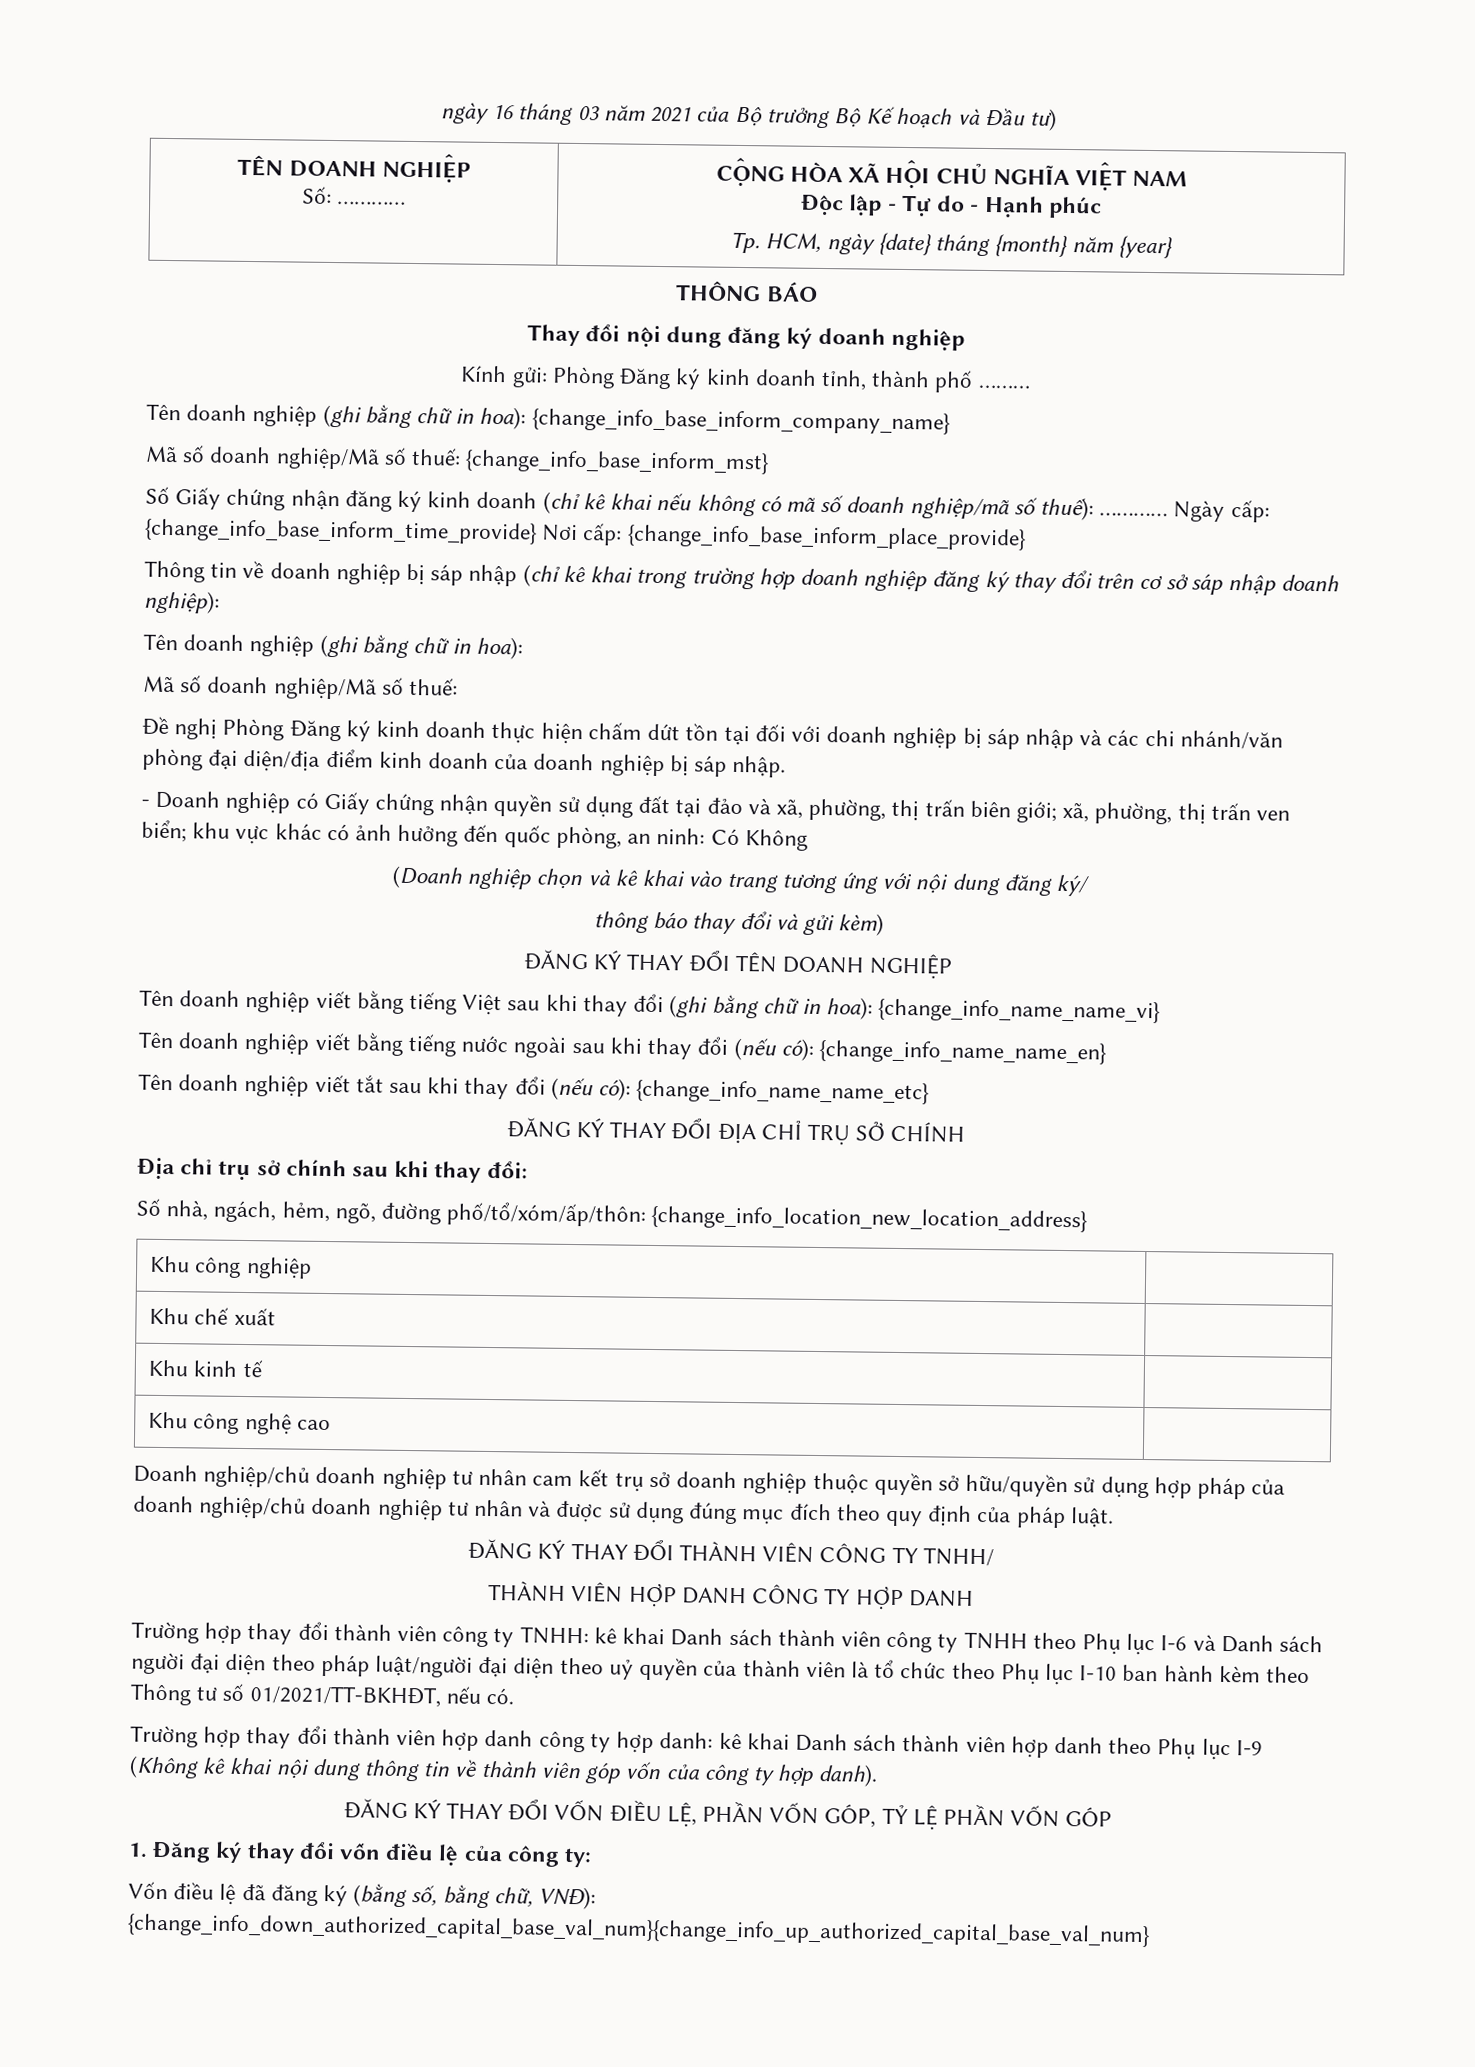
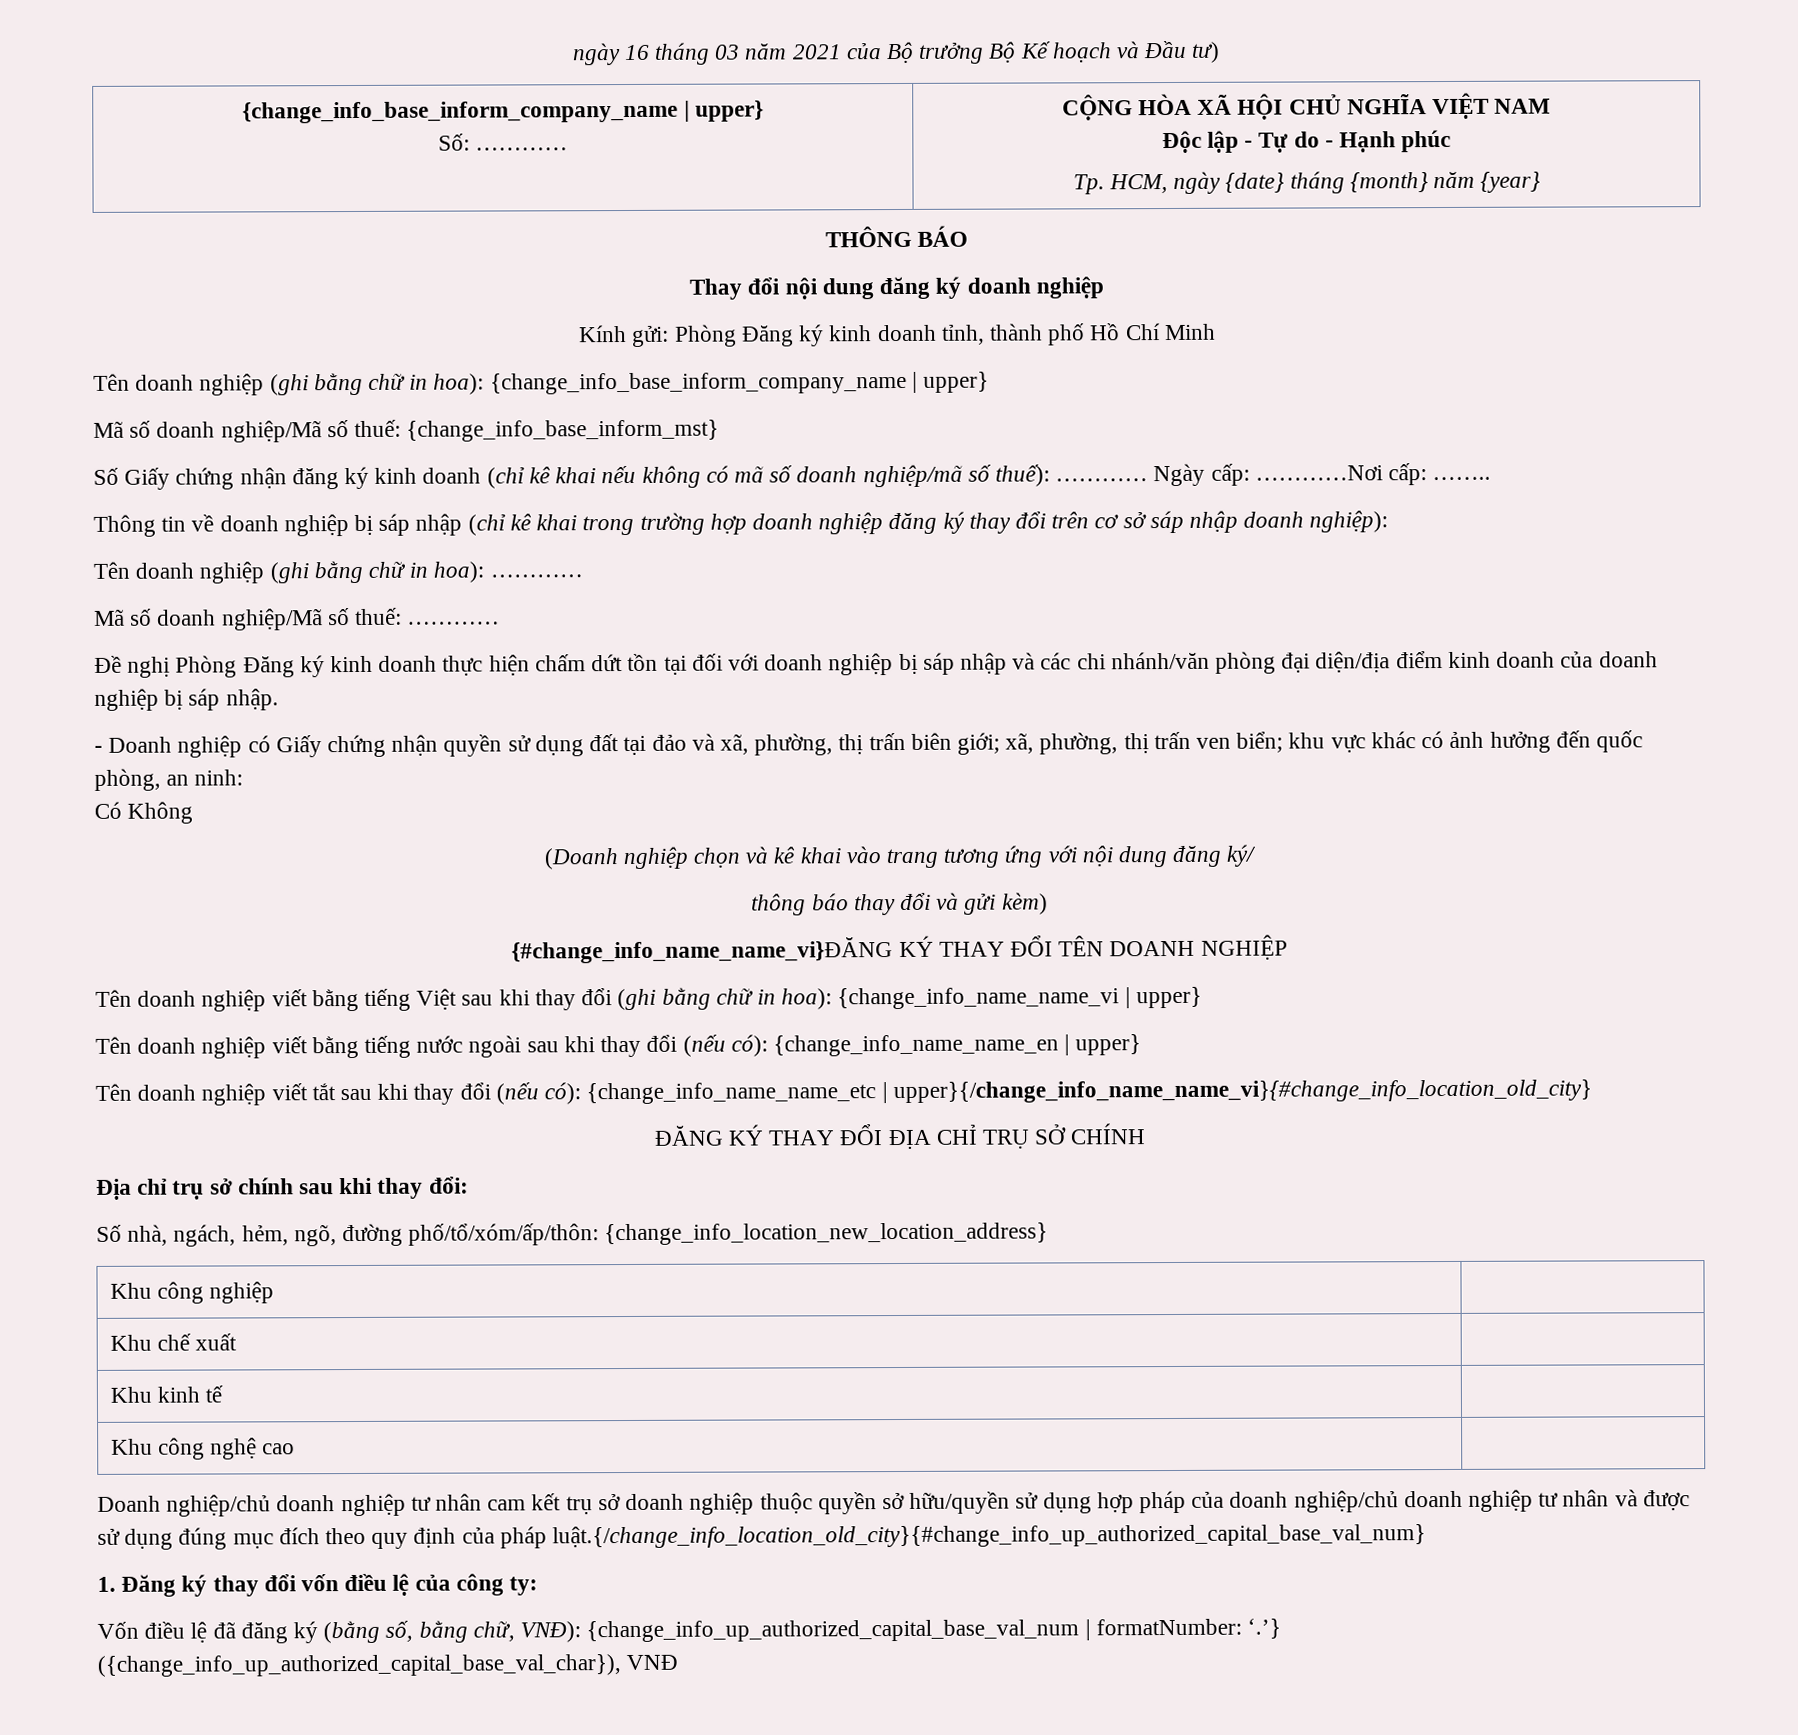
  ngày 16 tháng 03 năm 2021 của Bộ trưởng Bộ Kế hoạch và Đầu tư)
- TÊN DOANH NGHIỆP
+ {change_info_base_inform_company_name | upper}
- Kính gửi: Phòng Đăng ký kinh doanh tỉnh, thành phố ………
- Tên doanh nghiệp (ghi bằng chữ in hoa): {change_info_base_inform_company_name}
+ Kính gửi: Phòng Đăng ký kinh doanh tỉnh, thành phố Hồ Chí Minh
+ Tên doanh nghiệp (ghi bằng chữ in hoa): {change_info_base_inform_company_name | upper}
- Ngày cấp: {change_info_base_inform_time_provide} Nơi cấp: {change_info_base_inform_place_provide}
+ Ngày cấp: …………Nơi cấp: ……..
  Thông tin về doanh nghiệp bị sáp nhập (chỉ kê khai trong trường hợp doanh nghiệp đăng ký thay đổi trên cơ sở sáp nhập doanh nghiệp):
- Tên doanh nghiệp (ghi bằng chữ in hoa):
- Mã số doanh nghiệp/Mã số thuế:
+ Tên doanh nghiệp (ghi bằng chữ in hoa): …………
+ Mã số doanh nghiệp/Mã số thuế: …………
- - Doanh nghiệp có Giấy chứng nhận quyền sử dụng đất tại đảo và xã, phường, thị trấn biên giới; xã, phường, thị trấn ven biển; khu vực khác có ảnh hưởng đến quốc phòng, an ninh: Có Không
+ - Doanh nghiệp có Giấy chứng nhận quyền sử dụng đất tại đảo và xã, phường, thị trấn biên giới; xã, phường, thị trấn ven biển; khu vực khác có ảnh hưởng đến quốc phòng, an ninh:
+ Có Không
- ĐĂNG KÝ THAY ĐỔI TÊN DOANH NGHIỆP
+ {#change_info_name_name_vi}ĐĂNG KÝ THAY ĐỔI TÊN DOANH NGHIỆP
- Tên doanh nghiệp viết bằng tiếng Việt sau khi thay đổi (ghi bằng chữ in hoa): {change_info_name_name_vi}
+ Tên doanh nghiệp viết bằng tiếng Việt sau khi thay đổi (ghi bằng chữ in hoa): {change_info_name_name_vi | upper}
- Tên doanh nghiệp viết bằng tiếng nước ngoài sau khi thay đổi (nếu có): {change_info_name_name_en}
+ Tên doanh nghiệp viết bằng tiếng nước ngoài sau khi thay đổi (nếu có): {change_info_name_name_en | upper}
- Tên doanh nghiệp viết tắt sau khi thay đổi (nếu có): {change_info_name_name_etc}
+ Tên doanh nghiệp viết tắt sau khi thay đổi (nếu có): {change_info_name_name_etc | upper}{/change_info_name_name_vi}{#change_info_location_old_city}
- Doanh nghiệp/chủ doanh nghiệp tư nhân cam kết trụ sở doanh nghiệp thuộc quyền sở hữu/quyền sử dụng hợp pháp của doanh nghiệp/chủ doanh nghiệp tư nhân và được sử dụng đúng mục đích theo quy định của pháp luật.
- ĐĂNG KÝ THAY ĐỔI THÀNH VIÊN CÔNG TY TNHH/
- THÀNH VIÊN HỢP DANH CÔNG TY HỢP DANH
- Trường hợp thay đổi thành viên công ty TNHH: kê khai Danh sách thành viên công ty TNHH theo Phụ lục I-6 và Danh sách người đại diện theo pháp luật/người đại diện theo uỷ quyền của thành viên là tổ chức theo Phụ lục I-10 ban hành kèm theo Thông tư số 01/2021/TT-BKHĐT, nếu có.
- Trường hợp thay đổi thành viên hợp danh công ty hợp danh: kê khai Danh sách thành viên hợp danh theo Phụ lục I-9 (Không kê khai nội dung thông tin về thành viên góp vốn của công ty hợp danh).
- ĐĂNG KÝ THAY ĐỔI VỐN ĐIỀU LỆ, PHẦN VỐN GÓP, TỶ LỆ PHẦN VỐN GÓP
+ Doanh nghiệp/chủ doanh nghiệp tư nhân cam kết trụ sở doanh nghiệp thuộc quyền sở hữu/quyền sử dụng hợp pháp của doanh nghiệp/chủ doanh nghiệp tư nhân và được sử dụng đúng mục đích theo quy định của pháp luật.{/change_info_location_old_city}{#change_info_up_authorized_capital_base_val_num}
- Vốn điều lệ đã đăng ký (bằng số, bằng chữ, VNĐ): {change_info_down_authorized_capital_base_val_num}{change_info_up_authorized_capital_base_val_num}
+ Vốn điều lệ đã đăng ký (bằng số, bằng chữ, VNĐ): {change_info_up_authorized_capital_base_val_num | formatNumber: ‘.’} ({change_info_up_authorized_capital_base_val_char}), VNĐ

